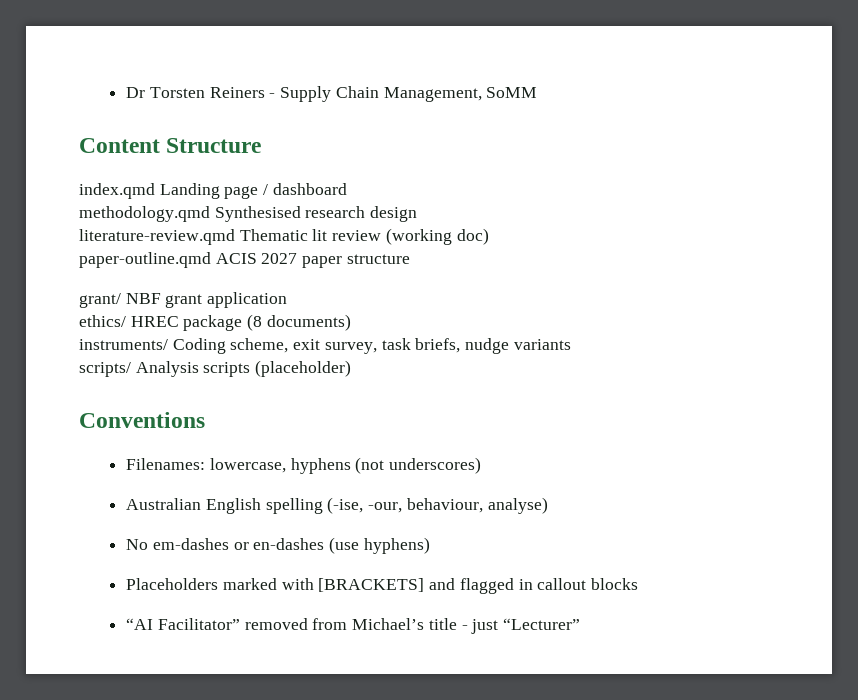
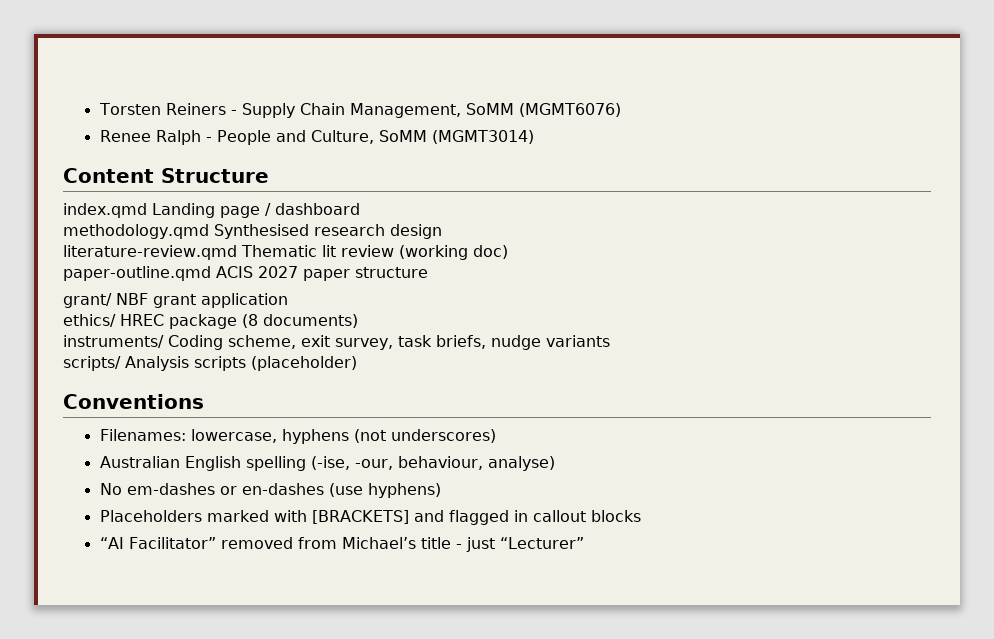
- Dr Torsten Reiners - Supply Chain Management, SoMM
+ Torsten Reiners - Supply Chain Management, SoMM (MGMT6076)
+ Renee Ralph - People and Culture, SoMM (MGMT3014)

